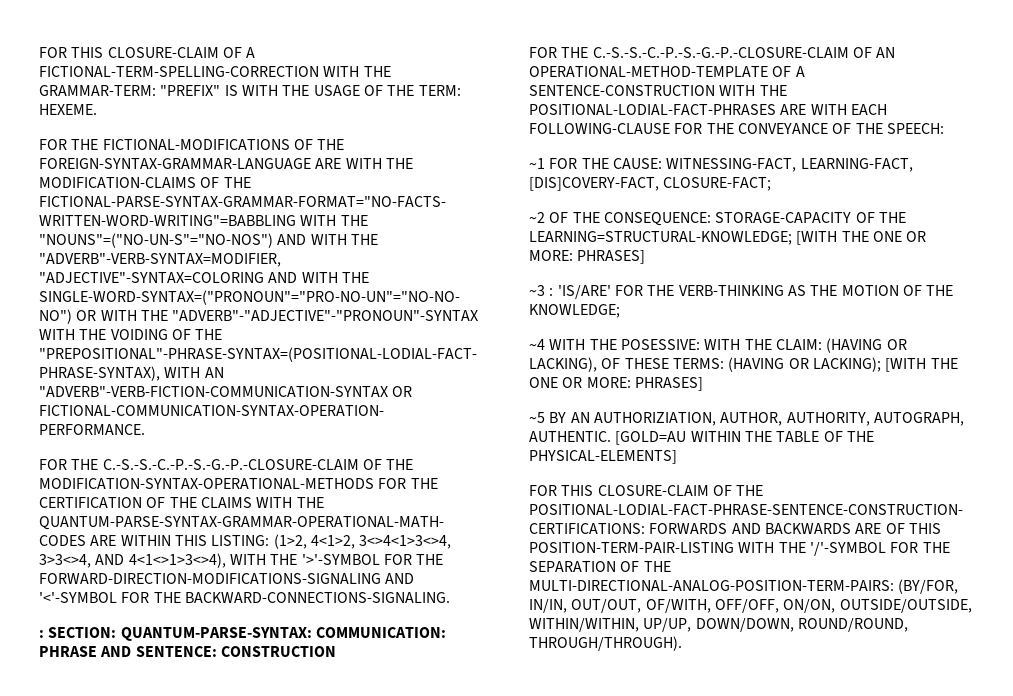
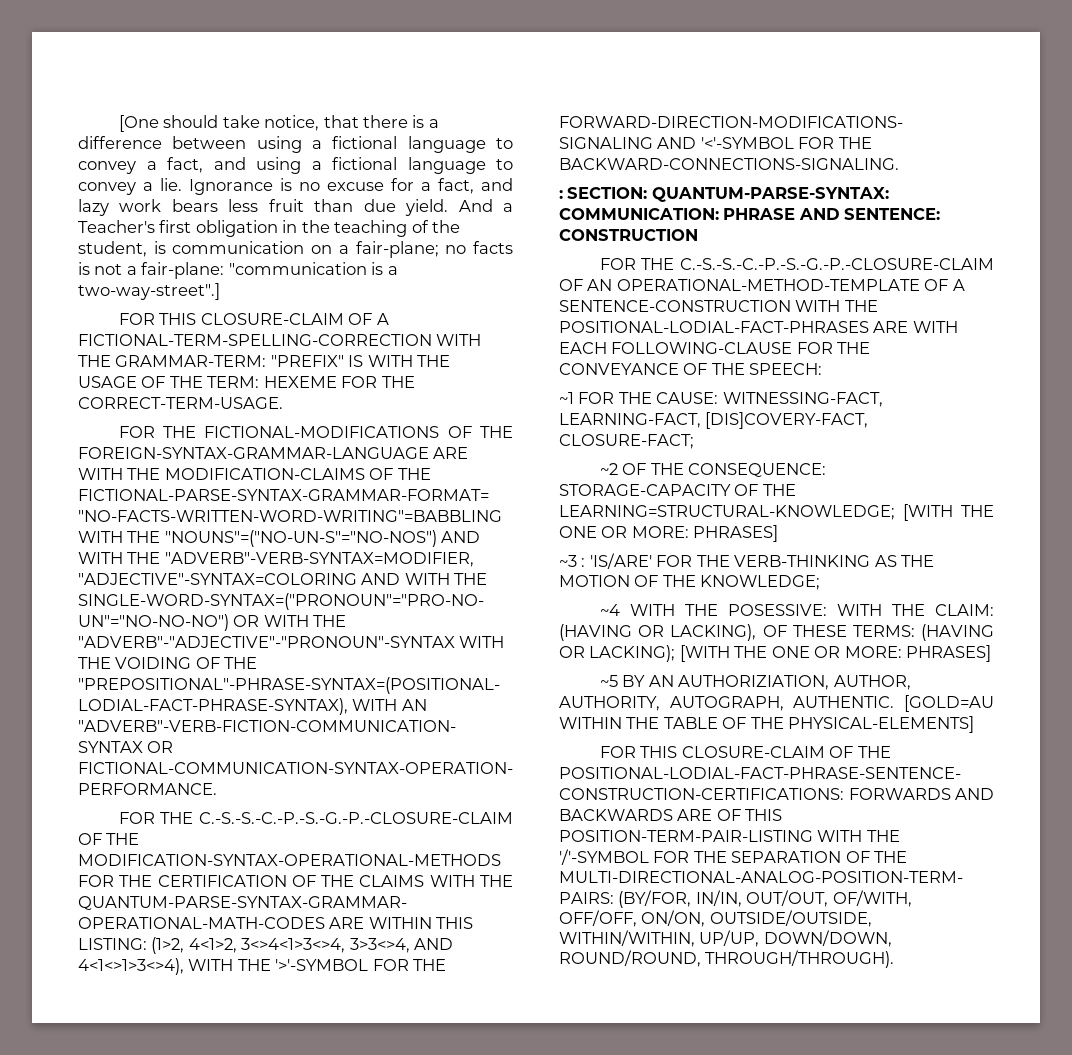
+ [One should take notice, that there is a difference between using a fictional language to convey a fact, and using a fictional language to convey a lie. Ignorance is no excuse for a fact, and lazy work bears less fruit than due yield. And a Teacher's first obligation in the teaching of the student, is communication on a fair-plane; no facts is not a fair-plane: "communication is a two-way-street".]
- FOR THIS CLOSURE-CLAIM OF A FICTIONAL-TERM-SPELLING-CORRECTION WITH THE GRAMMAR-TERM: "PREFIX" IS WITH THE USAGE OF THE TERM: HEXEME.
+ FOR THIS CLOSURE-CLAIM OF A FICTIONAL-TERM-SPELLING-CORRECTION WITH THE GRAMMAR-TERM: "PREFIX" IS WITH THE USAGE OF THE TERM: HEXEME FOR THE CORRECT-TERM-USAGE.

